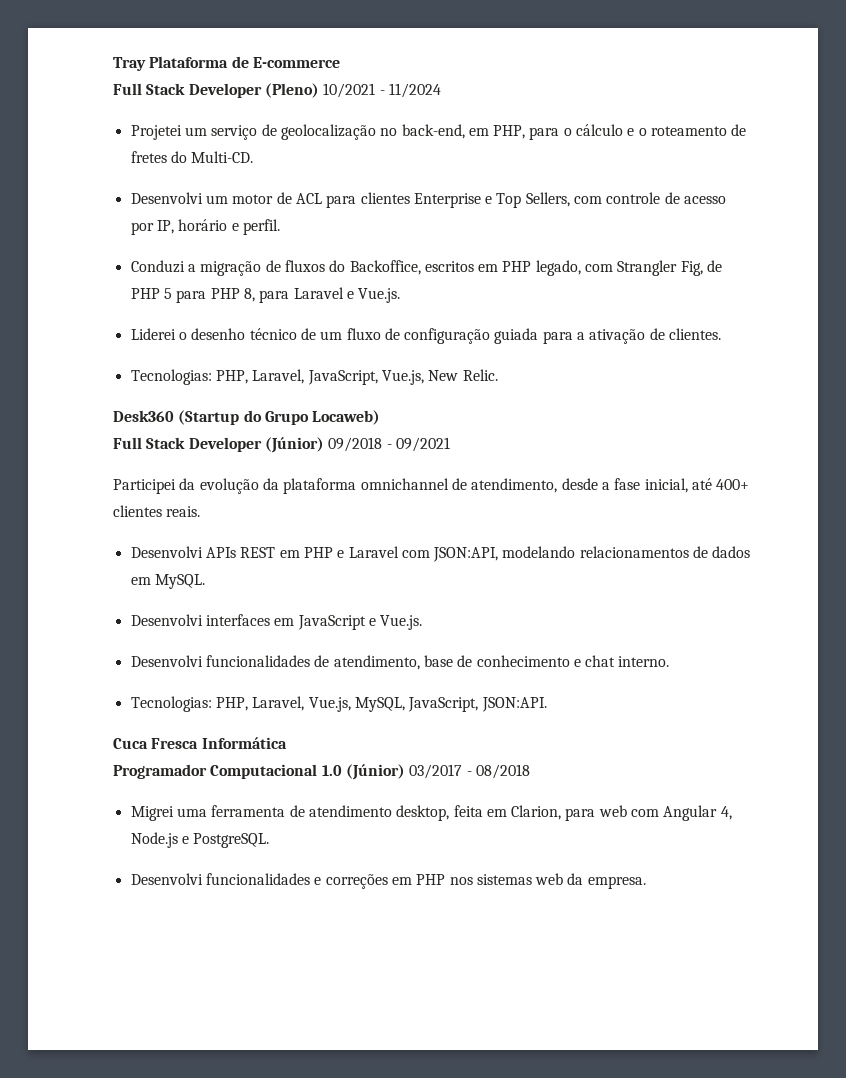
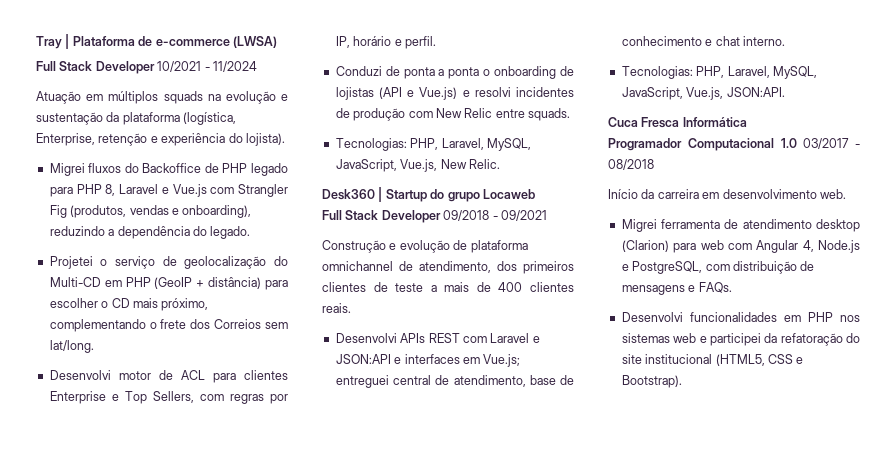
- Tray Plataforma de E-commerce
- Full Stack Developer (Pleno) 10/2021 - 11/2024
+ Tray | Plataforma de e-commerce (LWSA)
+ Full Stack Developer 10/2021 - 11/2024
+ Atuação em múltiplos squads na evolução e sustentação da plataforma (logística, Enterprise, retenção e experiência do lojista).
+ Migrei fluxos do Backoffice de PHP legado para PHP 8, Laravel e Vue.js com Strangler Fig (produtos, vendas e onboarding), reduzindo a dependência do legado.
- Projetei um serviço de geolocalização no back-end, em PHP, para o cálculo e o roteamento de fretes do Multi-CD.
- Desenvolvi um motor de ACL para clientes Enterprise e Top Sellers, com controle de acesso por IP, horário e perfil.
+ Projetei o serviço de geolocalização do Multi-CD em PHP (GeoIP + distância) para escolher o CD mais próximo, complementando o frete dos Correios sem lat/long.
+ Desenvolvi motor de ACL para clientes Enterprise e Top Sellers, com regras por IP, horário e perfil.
- Conduzi a migração de fluxos do Backoffice, escritos em PHP legado, com Strangler Fig, de PHP 5 para PHP 8, para Laravel e Vue.js.
- Liderei o desenho técnico de um fluxo de configuração guiada para a ativação de clientes.
- Tecnologias: PHP, Laravel, JavaScript, Vue.js, New Relic.
+ Conduzi de ponta a ponta o onboarding de lojistas (API e Vue.js) e resolvi incidentes de produção com New Relic entre squads.
+ Tecnologias: PHP, Laravel, MySQL, JavaScript, Vue.js, New Relic.
- Desk360 (Startup do Grupo Locaweb)
- Full Stack Developer (Júnior) 09/2018 - 09/2021
+ Desk360 | Startup do grupo Locaweb
+ Full Stack Developer 09/2018 - 09/2021
- Participei da evolução da plataforma omnichannel de atendimento, desde a fase inicial, até 400+ clientes reais.
+ Construção e evolução de plataforma omnichannel de atendimento, dos primeiros clientes de teste a mais de 400 clientes reais.
- Desenvolvi APIs REST em PHP e Laravel com JSON:API, modelando relacionamentos de dados em MySQL.
- Desenvolvi interfaces em JavaScript e Vue.js.
- Desenvolvi funcionalidades de atendimento, base de conhecimento e chat interno.
+ Desenvolvi APIs REST com Laravel e JSON:API e interfaces em Vue.js; entreguei central de atendimento, base de conhecimento e chat interno.
- Tecnologias: PHP, Laravel, Vue.js, MySQL, JavaScript, JSON:API.
+ Tecnologias: PHP, Laravel, MySQL, JavaScript, Vue.js, JSON:API.
- Programador Computacional 1.0 (Júnior) 03/2017 - 08/2018
+ Programador Computacional 1.0 03/2017 - 08/2018
- Migrei uma ferramenta de atendimento desktop, feita em Clarion, para web com Angular 4, Node.js e PostgreSQL.
- Desenvolvi funcionalidades e correções em PHP nos sistemas web da empresa.
+ Início da carreira em desenvolvimento web.
+ Migrei ferramenta de atendimento desktop (Clarion) para web com Angular 4, Node.js e PostgreSQL, com distribuição de mensagens e FAQs.
+ Desenvolvi funcionalidades em PHP nos sistemas web e participei da refatoração do site institucional (HTML5, CSS e Bootstrap).

